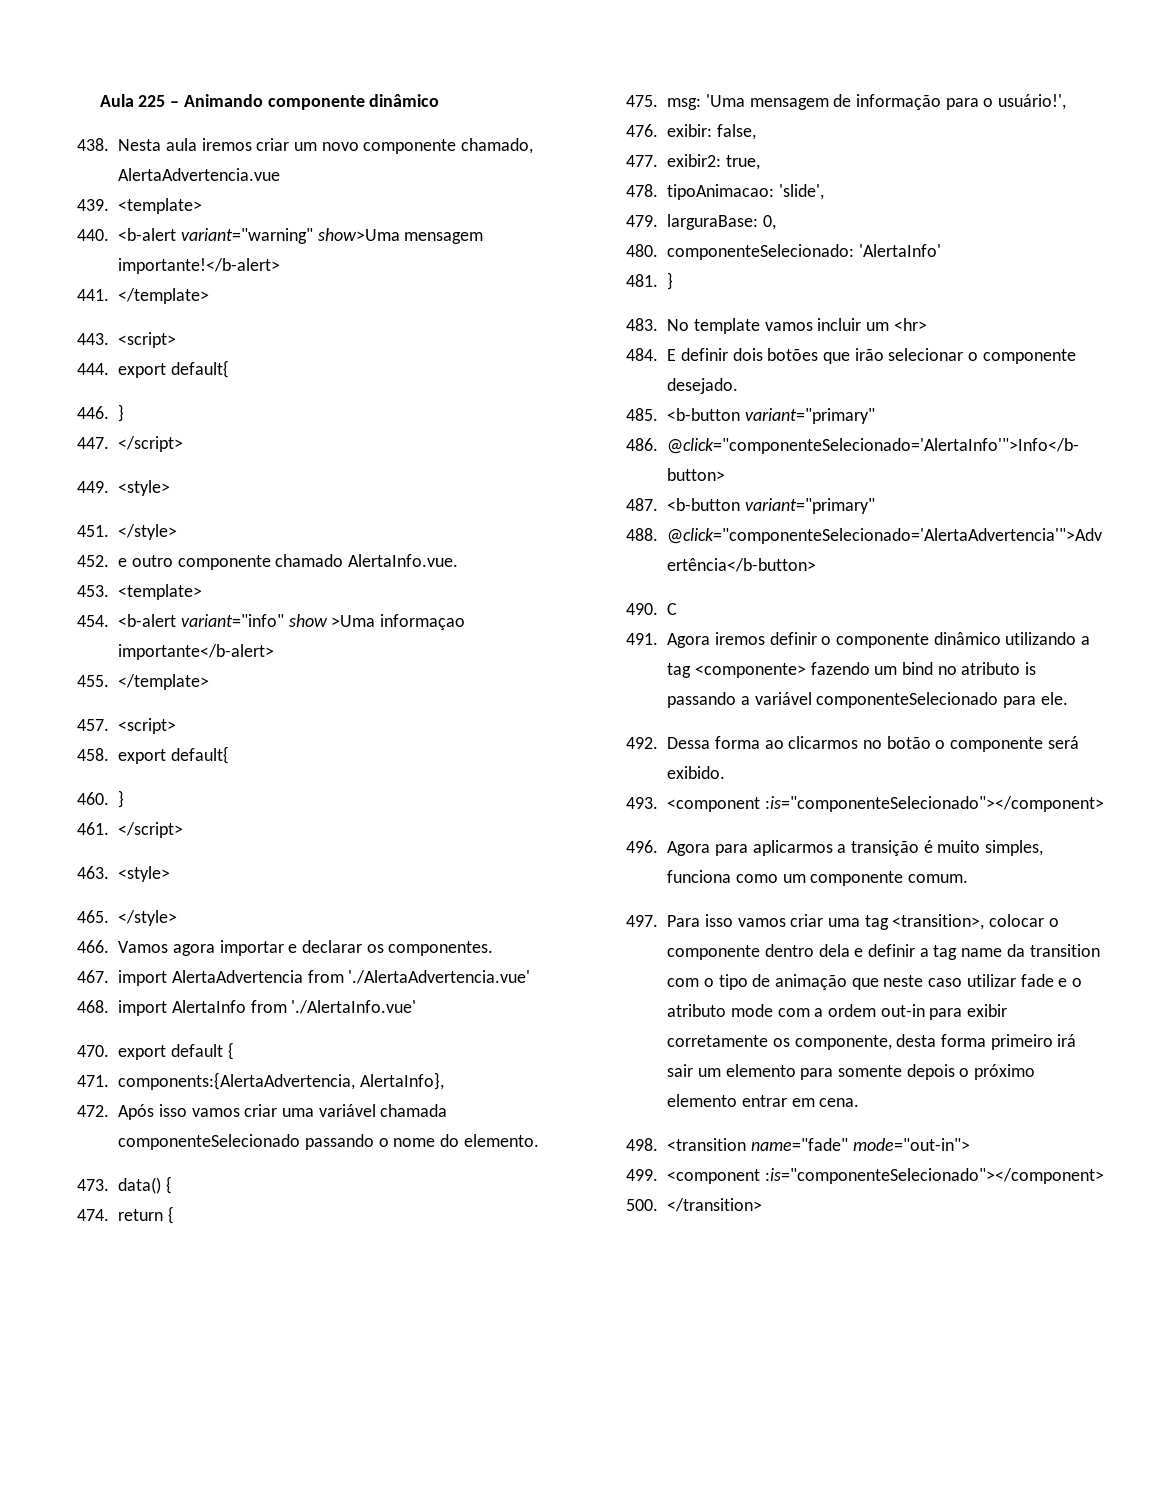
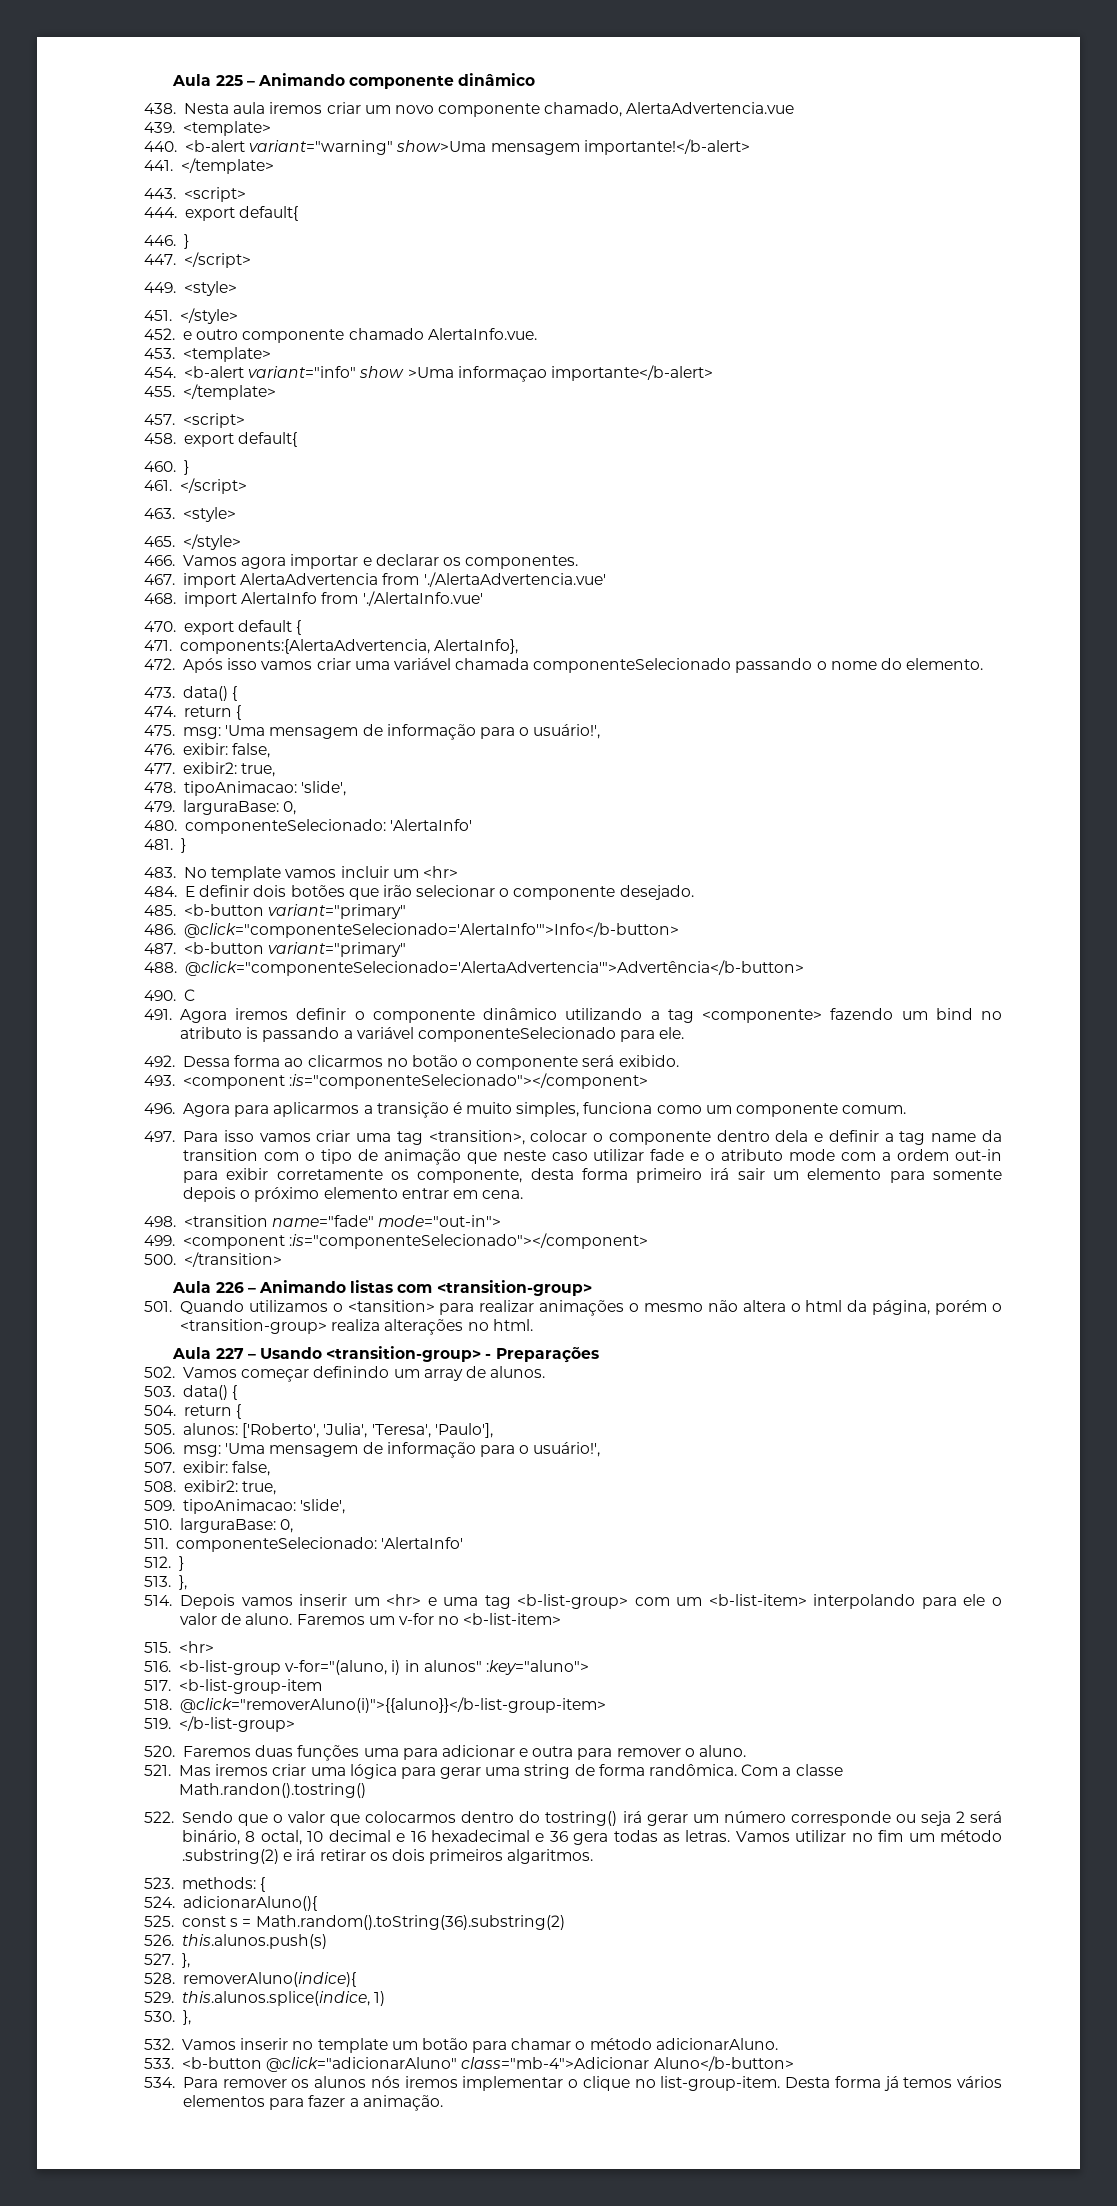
+ Aula 226 – Animando listas com <transition-group>
+ 501. Quando utilizamos o <tansition> para realizar animações o mesmo não altera o html da página, porém o <transition-group> realiza alterações no html.
+ Aula 227 – Usando <transition-group> - Preparações
+ 502. Vamos começar definindo um array de alunos.
+ 503. data() {
+ 504. return {
+ 505. alunos: ['Roberto', 'Julia', 'Teresa', 'Paulo'],
+ 506. msg: 'Uma mensagem de informação para o usuário!',
+ 507. exibir: false,
+ 508. exibir2: true,
+ 509. tipoAnimacao: 'slide',
+ 510. larguraBase: 0,
+ 511. componenteSelecionado: 'AlertaInfo'
+ 512. }
+ 513. },
+ 514. Depois vamos inserir um <hr> e uma tag <b-list-group> com um <b-list-item> interpolando para ele o valor de aluno. Faremos um v-for no <b-list-item>
+ 515. <hr>
+ 516. <b-list-group v-for="(aluno, i) in alunos" :key="aluno">
+ 517. <b-list-group-item
+ 518. @click="removerAluno(i)">{{aluno}}</b-list-group-item>
+ 519. </b-list-group>
+ 520. Faremos duas funções uma para adicionar e outra para remover o aluno.
+ 521. Mas iremos criar uma lógica para gerar uma string de forma randômica. Com a classe Math.randon().tostring()
+ 522. Sendo que o valor que colocarmos dentro do tostring() irá gerar um número corresponde ou seja 2 será binário, 8 octal, 10 decimal e 16 hexadecimal e 36 gera todas as letras. Vamos utilizar no fim um método .substring(2) e irá retirar os dois primeiros algaritmos.
+ 523. methods: {
+ 524. adicionarAluno(){
+ 525. const s = Math.random().toString(36).substring(2)
+ 526. this.alunos.push(s)
+ 527. },
+ 528. removerAluno(indice){
+ 529. this.alunos.splice(indice, 1)
+ 530. },
+ 532. Vamos inserir no template um botão para chamar o método adicionarAluno.
+ 533. <b-button @click="adicionarAluno" class="mb-4">Adicionar Aluno</b-button>
+ 534. Para remover os alunos nós iremos implementar o clique no list-group-item. Desta forma já temos vários elementos para fazer a animação.

